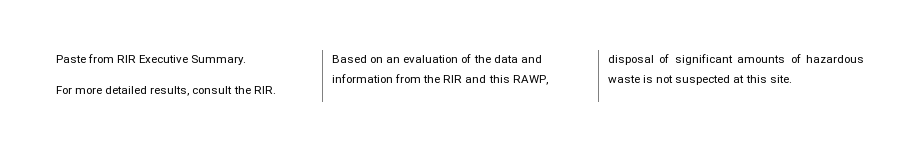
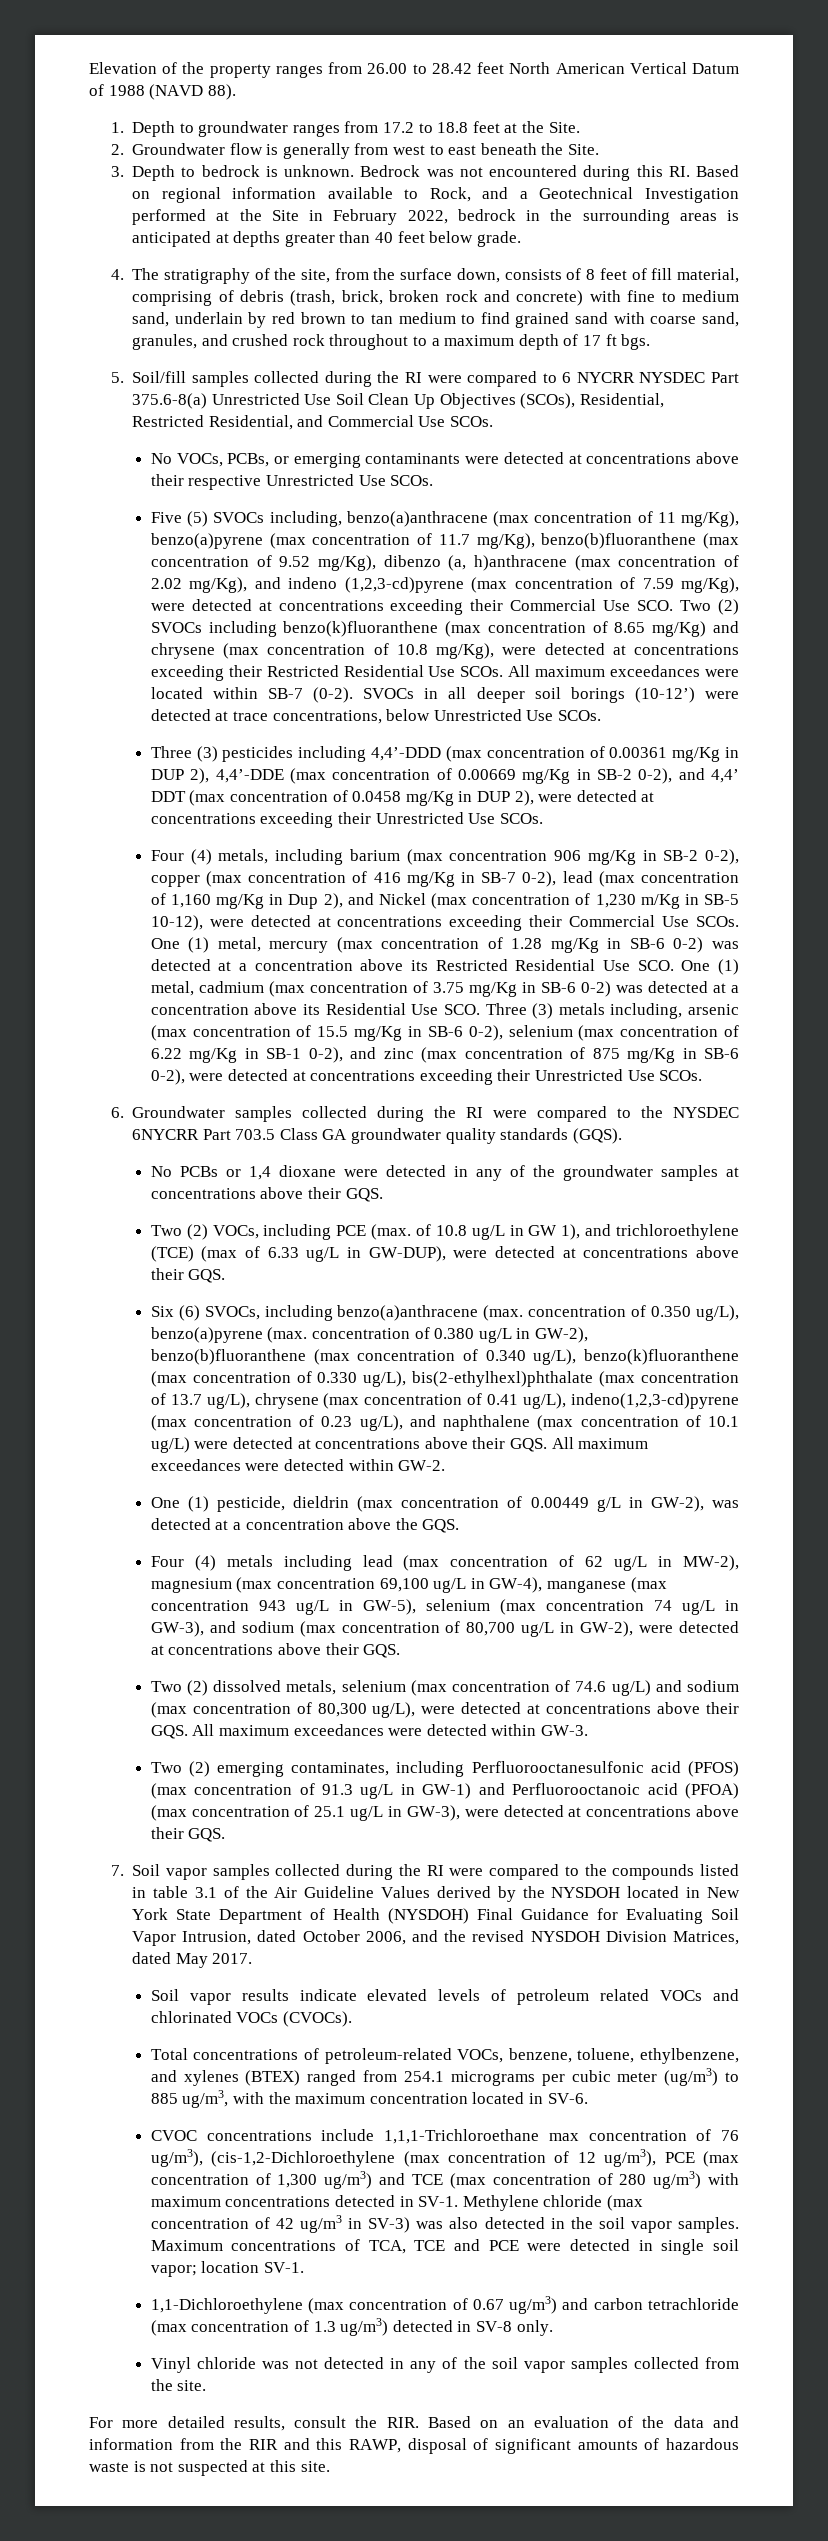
- Paste from RIR Executive Summary.
+ Elevation of the property ranges from 26.00 to 28.42 feet North American Vertical Datum of 1988 (NAVD 88).
+ 1. Depth to groundwater ranges from 17.2 to 18.8 feet at the Site.
+ 2. Groundwater flow is generally from west to east beneath the Site.
+ 3. Depth to bedrock is unknown. Bedrock was not encountered during this RI. Based on regional information available to Rock, and a Geotechnical Investigation performed at the Site in February 2022, bedrock in the surrounding areas is anticipated at depths greater than 40 feet below grade.
+ 4. The stratigraphy of the site, from the surface down, consists of 8 feet of fill material, comprising of debris (trash, brick, broken rock and concrete) with fine to medium sand, underlain by red brown to tan medium to find grained sand with coarse sand, granules, and crushed rock throughout to a maximum depth of 17 ft bgs.
+ 5. Soil/fill samples collected during the RI were compared to 6 NYCRR NYSDEC Part 375.6-8(a) Unrestricted Use Soil Clean Up Objectives (SCOs), Residential, Restricted Residential, and Commercial Use SCOs.
+ No VOCs, PCBs, or emerging contaminants were detected at concentrations above their respective Unrestricted Use SCOs.
+ Five (5) SVOCs including, benzo(a)anthracene (max concentration of 11 mg/Kg), benzo(a)pyrene (max concentration of 11.7 mg/Kg), benzo(b)fluoranthene (max concentration of 9.52 mg/Kg), dibenzo (a, h)anthracene (max concentration of 2.02 mg/Kg), and indeno (1,2,3-cd)pyrene (max concentration of 7.59 mg/Kg), were detected at concentrations exceeding their Commercial Use SCO. Two (2) SVOCs including benzo(k)fluoranthene (max concentration of 8.65 mg/Kg) and chrysene (max concentration of 10.8 mg/Kg), were detected at concentrations exceeding their Restricted Residential Use SCOs. All maximum exceedances were located within SB-7 (0-2). SVOCs in all deeper soil borings (10-12’) were detected at trace concentrations, below Unrestricted Use SCOs.
+ Three (3) pesticides including 4,4’-DDD (max concentration of 0.00361 mg/Kg in DUP 2), 4,4’-DDE (max concentration of 0.00669 mg/Kg in SB-2 0-2), and 4,4’ DDT (max concentration of 0.0458 mg/Kg in DUP 2), were detected at concentrations exceeding their Unrestricted Use SCOs.
+ Four (4) metals, including barium (max concentration 906 mg/Kg in SB-2 0-2), copper (max concentration of 416 mg/Kg in SB-7 0-2), lead (max concentration of 1,160 mg/Kg in Dup 2), and Nickel (max concentration of 1,230 m/Kg in SB-5 10-12), were detected at concentrations exceeding their Commercial Use SCOs. One (1) metal, mercury (max concentration of 1.28 mg/Kg in SB-6 0-2) was detected at a concentration above its Restricted Residential Use SCO. One (1) metal, cadmium (max concentration of 3.75 mg/Kg in SB-6 0-2) was detected at a concentration above its Residential Use SCO. Three (3) metals including, arsenic (max concentration of 15.5 mg/Kg in SB-6 0-2), selenium (max concentration of 6.22 mg/Kg in SB-1 0-2), and zinc (max concentration of 875 mg/Kg in SB-6 0-2), were detected at concentrations exceeding their Unrestricted Use SCOs.
+ 6. Groundwater samples collected during the RI were compared to the NYSDEC 6NYCRR Part 703.5 Class GA groundwater quality standards (GQS).
+ No PCBs or 1,4 dioxane were detected in any of the groundwater samples at concentrations above their GQS.
+ Two (2) VOCs, including PCE (max. of 10.8 ug/L in GW 1), and trichloroethylene (TCE) (max of 6.33 ug/L in GW-DUP), were detected at concentrations above their GQS.
+ Six (6) SVOCs, including benzo(a)anthracene (max. concentration of 0.350 ug/L), benzo(a)pyrene (max. concentration of 0.380 ug/L in GW-2), benzo(b)fluoranthene (max concentration of 0.340 ug/L), benzo(k)fluoranthene (max concentration of 0.330 ug/L), bis(2-ethylhexl)phthalate (max concentration of 13.7 ug/L), chrysene (max concentration of 0.41 ug/L), indeno(1,2,3-cd)pyrene (max concentration of 0.23 ug/L), and naphthalene (max concentration of 10.1 ug/L) were detected at concentrations above their GQS. All maximum exceedances were detected within GW-2.
+ One (1) pesticide, dieldrin (max concentration of 0.00449 g/L in GW-2), was detected at a concentration above the GQS.
+ Four (4) metals including lead (max concentration of 62 ug/L in MW-2), magnesium (max concentration 69,100 ug/L in GW-4), manganese (max concentration 943 ug/L in GW-5), selenium (max concentration 74 ug/L in GW-3), and sodium (max concentration of 80,700 ug/L in GW-2), were detected at concentrations above their GQS.
+ Two (2) dissolved metals, selenium (max concentration of 74.6 ug/L) and sodium (max concentration of 80,300 ug/L), were detected at concentrations above their GQS. All maximum exceedances were detected within GW-3.
+ Two (2) emerging contaminates, including Perfluorooctanesulfonic acid (PFOS) (max concentration of 91.3 ug/L in GW-1) and Perfluorooctanoic acid (PFOA) (max concentration of 25.1 ug/L in GW-3), were detected at concentrations above their GQS.
+ 7. Soil vapor samples collected during the RI were compared to the compounds listed in table 3.1 of the Air Guideline Values derived by the NYSDOH located in New York State Department of Health (NYSDOH) Final Guidance for Evaluating Soil Vapor Intrusion, dated October 2006, and the revised NYSDOH Division Matrices, dated May 2017.
+ Soil vapor results indicate elevated levels of petroleum related VOCs and chlorinated VOCs (CVOCs).
+ Total concentrations of petroleum-related VOCs, benzene, toluene, ethylbenzene, and xylenes (BTEX) ranged from 254.1 micrograms per cubic meter (ug/m3) to 885 ug/m3, with the maximum concentration located in SV-6.
+ CVOC concentrations include 1,1,1-Trichloroethane max concentration of 76 ug/m3), (cis-1,2-Dichloroethylene (max concentration of 12 ug/m3), PCE (max concentration of 1,300 ug/m3) and TCE (max concentration of 280 ug/m3) with maximum concentrations detected in SV-1. Methylene chloride (max concentration of 42 ug/m3 in SV-3) was also detected in the soil vapor samples. Maximum concentrations of TCA, TCE and PCE were detected in single soil vapor; location SV-1.
+ 1,1-Dichloroethylene (max concentration of 0.67 ug/m3) and carbon tetrachloride (max concentration of 1.3 ug/m3) detected in SV-8 only.
+ Vinyl chloride was not detected in any of the soil vapor samples collected from the site.

